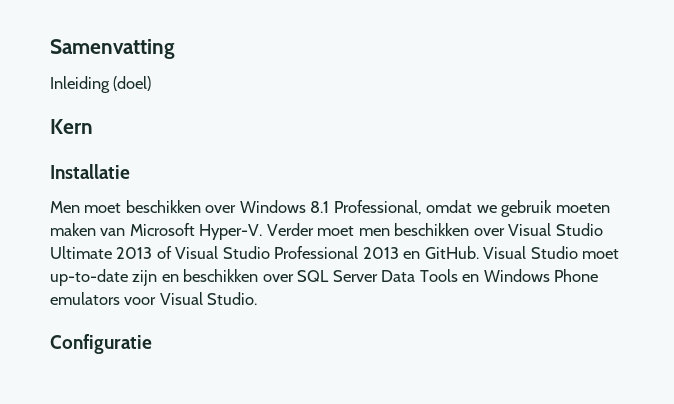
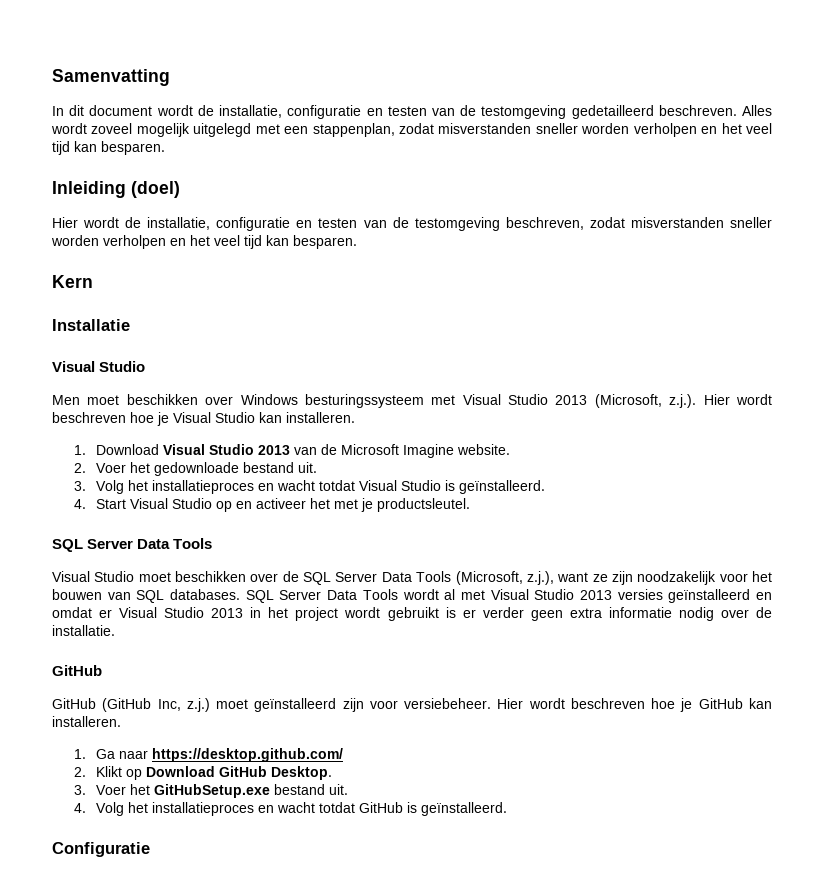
+ In dit document wordt de installatie, configuratie en testen van de testomgeving gedetailleerd beschreven. Alles wordt zoveel mogelijk uitgelegd met een stappenplan, zodat misverstanden sneller worden verholpen en het veel tijd kan besparen.
  Inleiding (doel)
+ Hier wordt de installatie, configuratie en testen van de testomgeving beschreven, zodat misverstanden sneller worden verholpen en het veel tijd kan besparen.
  Installatie
+ Visual Studio
- Men moet beschikken over Windows 8.1 Professional, omdat we gebruik moeten maken van Microsoft Hyper-V. Verder moet men beschikken over Visual Studio Ultimate 2013 of Visual Studio Professional 2013 en GitHub. Visual Studio moet up-to-date zijn en beschikken over SQL Server Data Tools en Windows Phone emulators voor Visual Studio.
+ Men moet beschikken over Windows besturingssysteem met Visual Studio 2013 (Microsoft, z.j.). Hier wordt beschreven hoe je Visual Studio kan installeren.
+ 1. Download Visual Studio 2013 van de Microsoft Imagine website.
+ 2. Voer het gedownloade bestand uit.
+ 3. Volg het installatieproces en wacht totdat Visual Studio is geïnstalleerd.
+ 4. Start Visual Studio op en activeer het met je productsleutel.
+ SQL Server Data Tools
+ Visual Studio moet beschikken over de SQL Server Data Tools (Microsoft, z.j.), want ze zijn noodzakelijk voor het bouwen van SQL databases. SQL Server Data Tools wordt al met Visual Studio 2013 versies geïnstalleerd en omdat er Visual Studio 2013 in het project wordt gebruikt is er verder geen extra informatie nodig over de installatie.
+ GitHub
+ GitHub (GitHub Inc, z.j.) moet geïnstalleerd zijn voor versiebeheer. Hier wordt beschreven hoe je GitHub kan installeren.
+ 1. Ga naar https://desktop.github.com/
+ 2. Klikt op Download GitHub Desktop.
+ 3. Voer het GitHubSetup.exe bestand uit.
+ 4. Volg het installatieproces en wacht totdat GitHub is geïnstalleerd.

